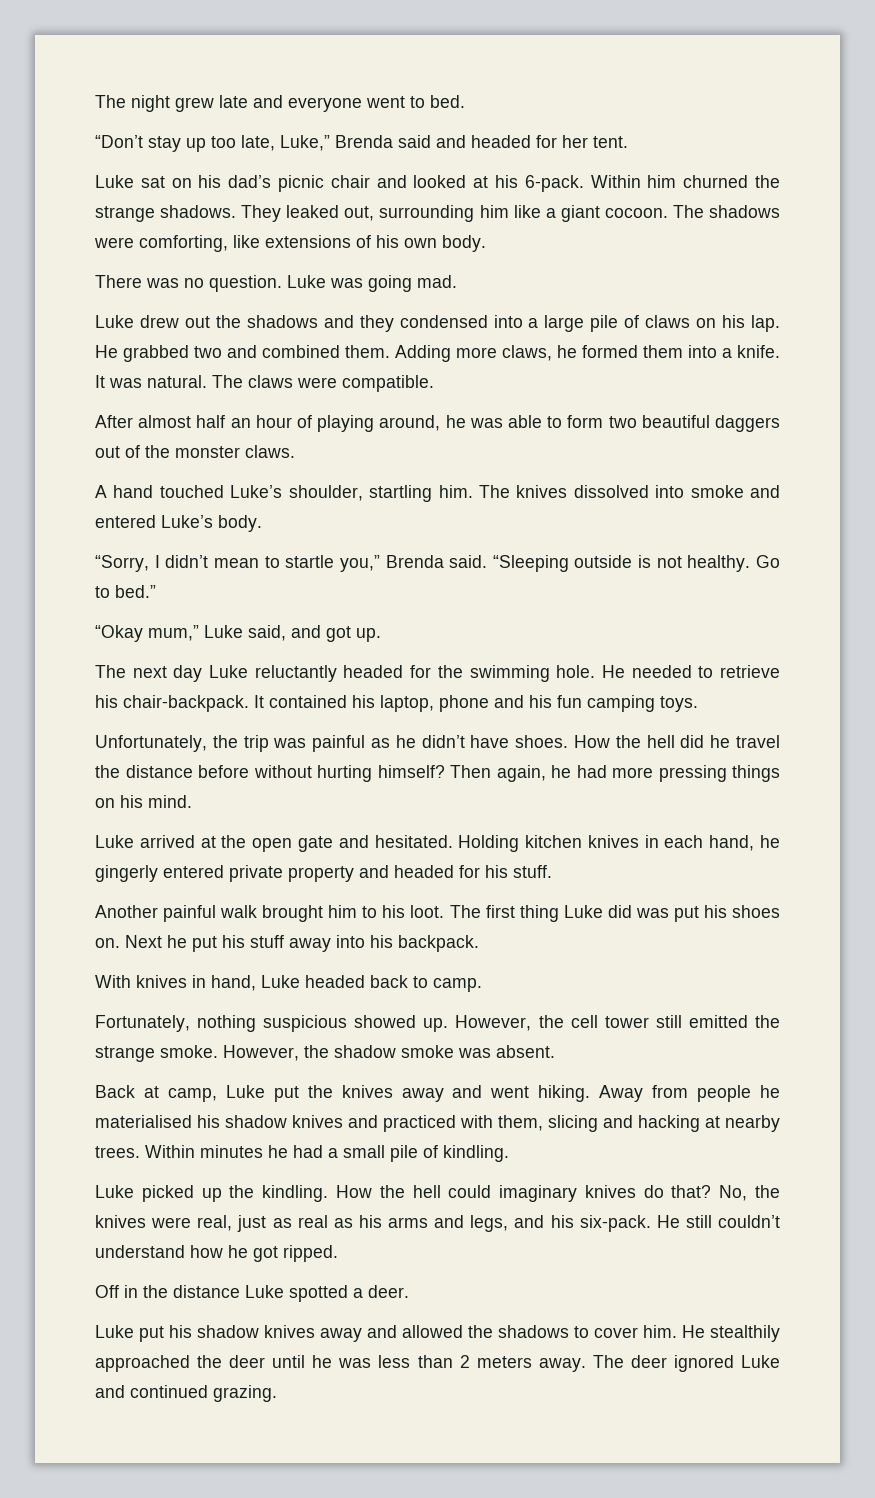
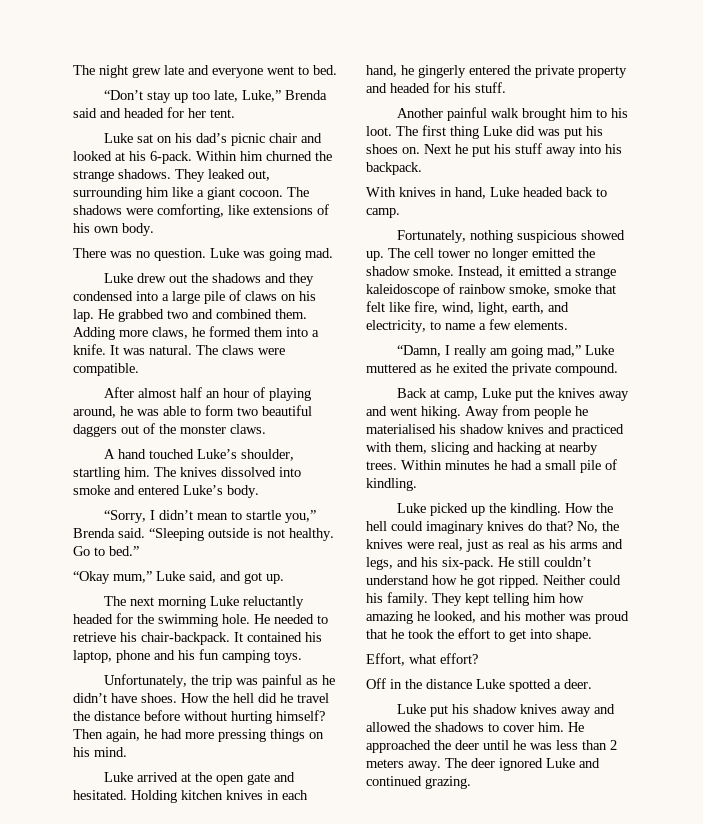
- The next day Luke reluctantly headed for the swimming hole.
+ The next morning Luke reluctantly headed for the swimming hole.
- Holding kitchen knives in each hand, he gingerly entered private property and headed for his stuff.
+ Holding kitchen knives in each hand, he gingerly entered the private property and headed for his stuff.
- However, the cell tower still emitted the strange smoke. However, the shadow smoke was absent.
+ The cell tower no longer emitted the shadow smoke. Instead, it emitted a strange kaleidoscope of rainbow smoke, smoke that felt like fire, wind, light, earth, and electricity, to name a few elements.
+ “Damn, I really am going mad,” Luke muttered as he exited the private compound.
+ Neither could his family. They kept telling him how amazing he looked, and his mother was proud that he took the effort to get into shape.
+ Effort, what effort?
- He stealthily approached the deer until he was less than 2 meters away.
+ He approached the deer until he was less than 2 meters away.

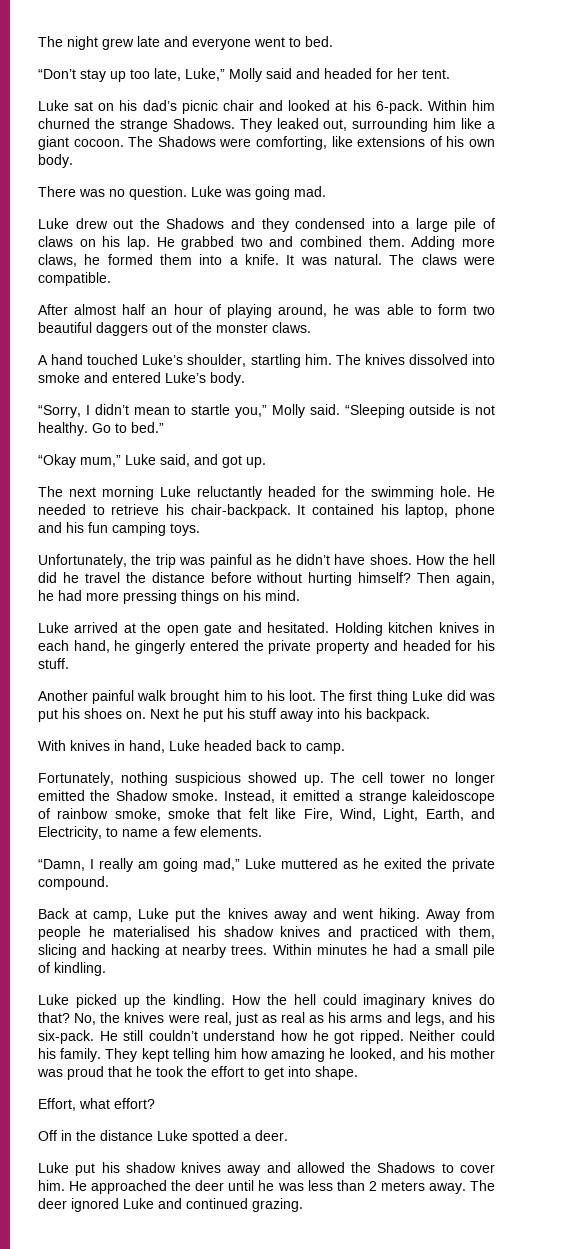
- “Don’t stay up too late, Luke,” Brenda said and headed for her tent.
+ “Don’t stay up too late, Luke,” Molly said and headed for her tent.
- Within him churned the strange shadows.
+ Within him churned the strange Shadows.
- The shadows were comforting, like extensions of his own body.
+ The Shadows were comforting, like extensions of his own body.
- Luke drew out the shadows and they condensed into a large pile of claws on his lap.
+ Luke drew out the Shadows and they condensed into a large pile of claws on his lap.
- “Sorry, I didn’t mean to startle you,” Brenda said.
+ “Sorry, I didn’t mean to startle you,” Molly said.
- The cell tower no longer emitted the shadow smoke.
+ The cell tower no longer emitted the Shadow smoke.
- Instead, it emitted a strange kaleidoscope of rainbow smoke, smoke that felt like fire, wind, light, earth, and electricity, to name a few elements.
+ Instead, it emitted a strange kaleidoscope of rainbow smoke, smoke that felt like Fire, Wind, Light, Earth, and Electricity, to name a few elements.
- Luke put his shadow knives away and allowed the shadows to cover him.
+ Luke put his shadow knives away and allowed the Shadows to cover him.

